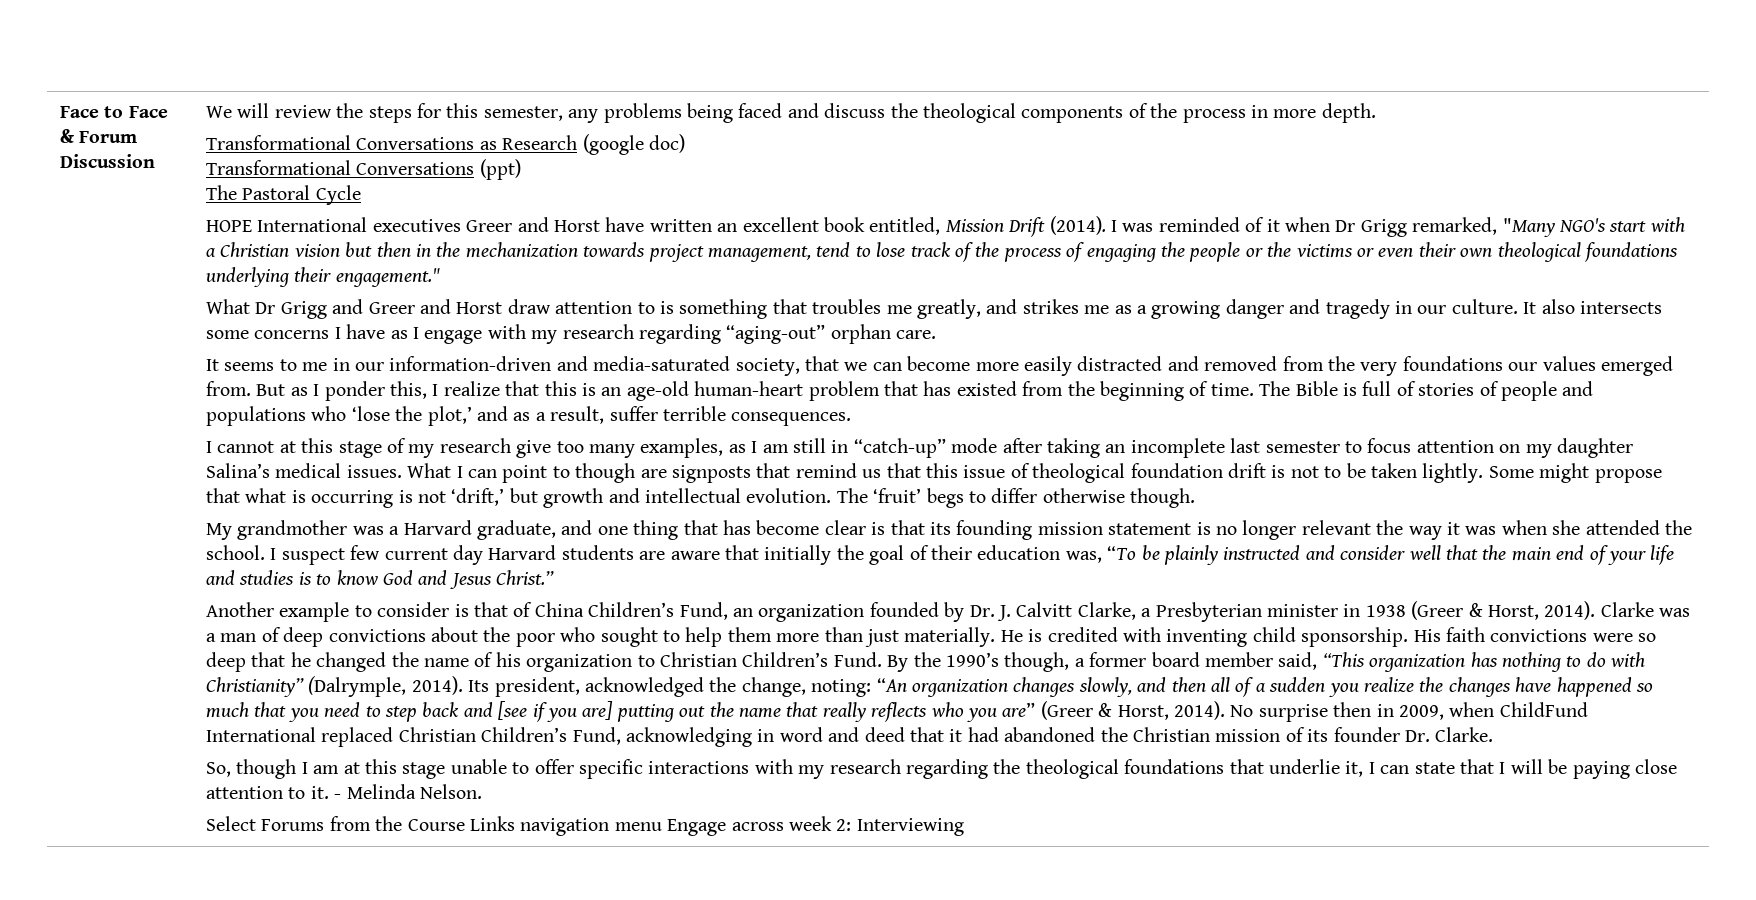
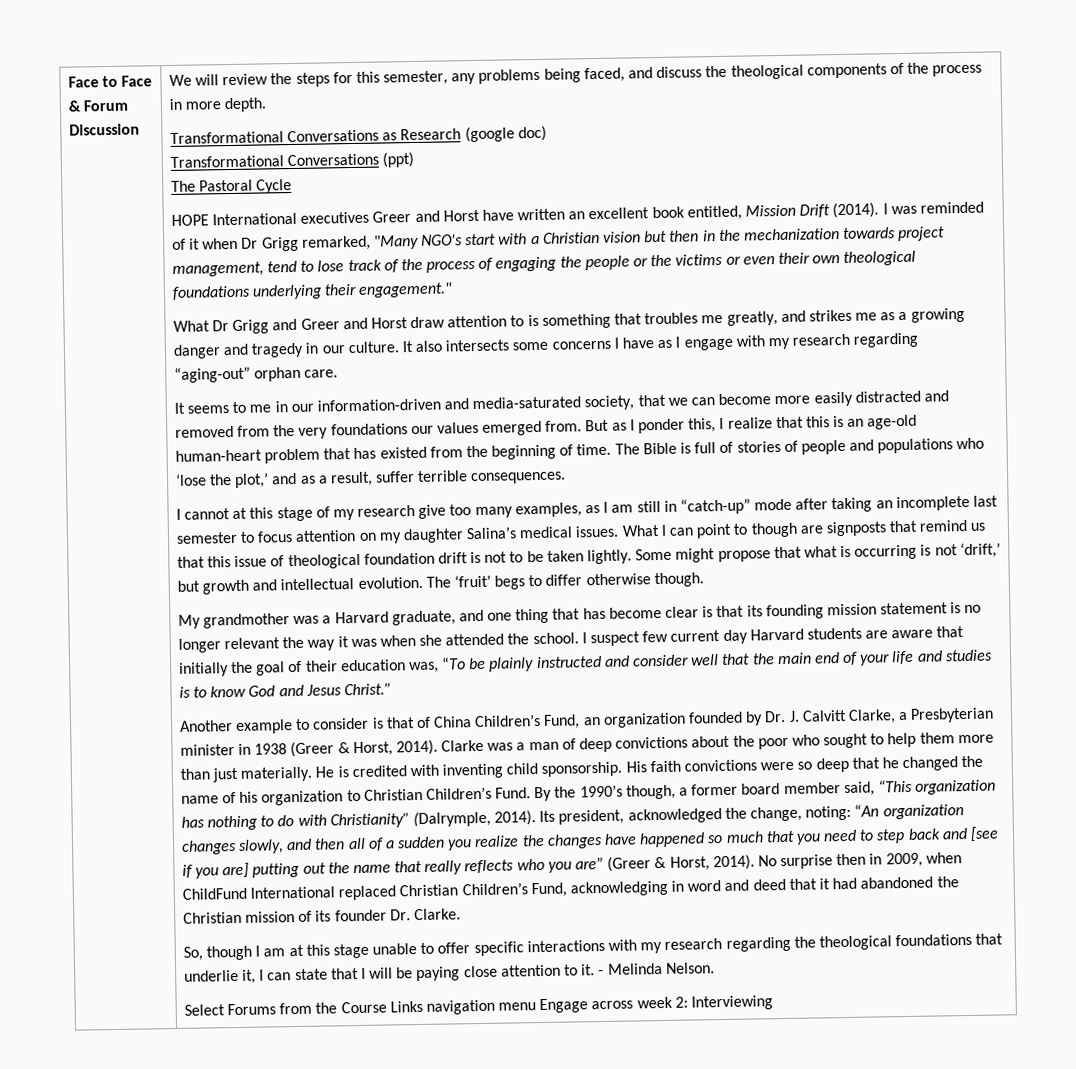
- We will review the steps for this semester, any problems being faced and discuss the theological components of the process in more depth.
+ We will review the steps for this semester, any problems being faced, and discuss the theological components of the process in more depth.

